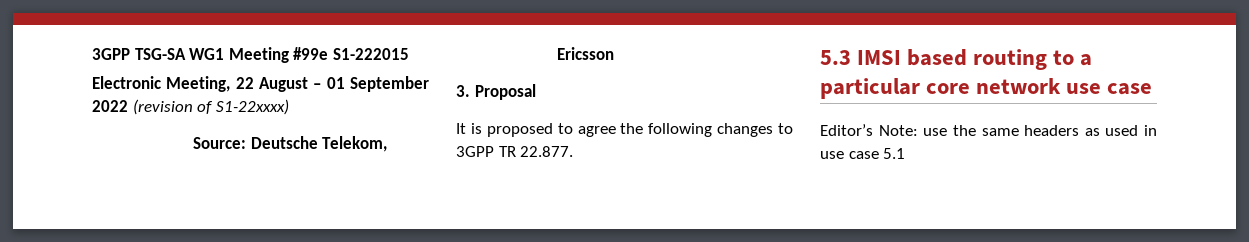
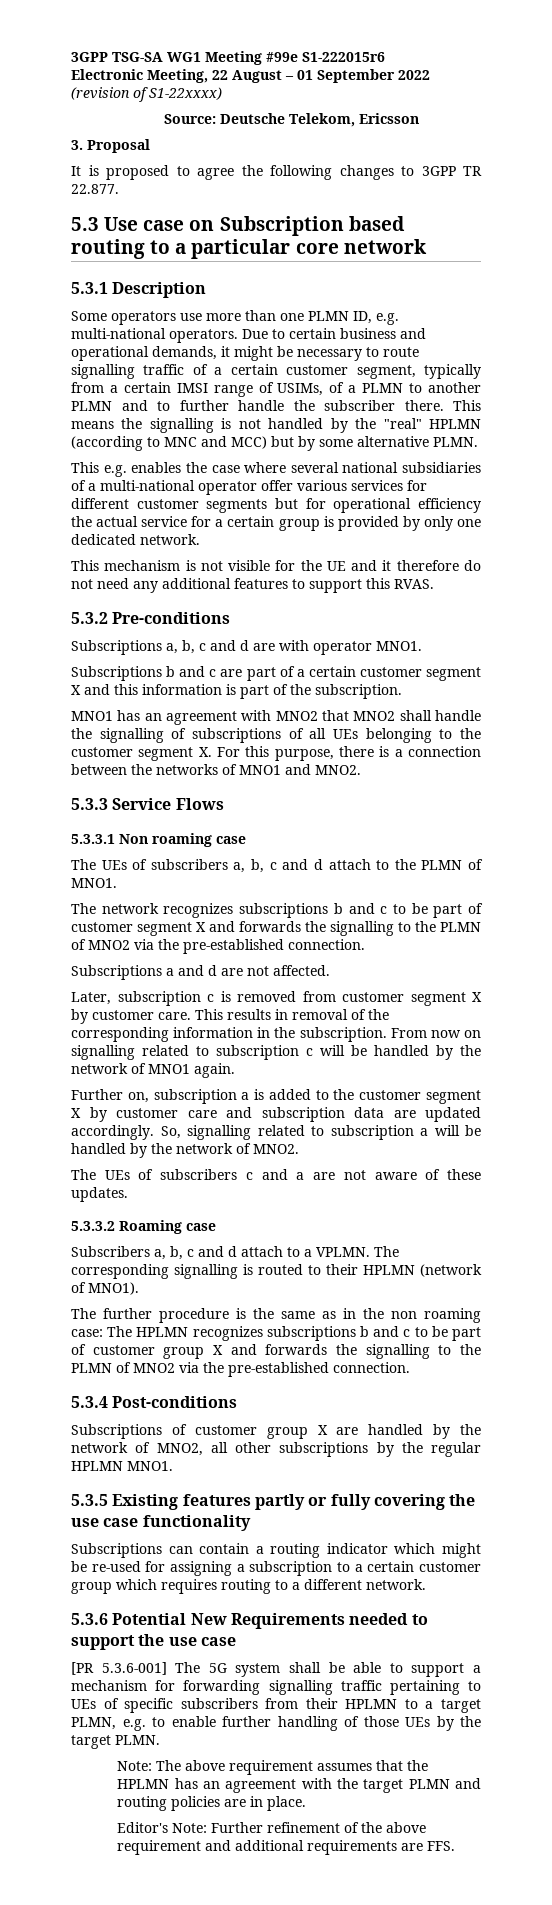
- 3GPP TSG-SA WG1 Meeting #99e S1-222015
+ 3GPP TSG-SA WG1 Meeting #99e S1-222015r6
- 5.3 IMSI based routing to a particular core network use case
- Editor’s Note: use the same headers as used in use case 5.1
+ 5.3 Use case on Subscription based routing to a particular core network
+ 5.3.1 Description
+ Some operators use more than one PLMN ID, e.g. multi-national operators. Due to certain business and operational demands, it might be necessary to route signalling traffic of a certain customer segment, typically from a certain IMSI range of USIMs, of a PLMN to another PLMN and to further handle the subscriber there. This means the signalling is not handled by the "real" HPLMN (according to MNC and MCC) but by some alternative PLMN.
+ This e.g. enables the case where several national subsidiaries of a multi-national operator offer various services for different customer segments but for operational efficiency the actual service for a certain group is provided by only one dedicated network.
+ This mechanism is not visible for the UE and it therefore do not need any additional features to support this RVAS.
+ 5.3.2 Pre-conditions
+ Subscriptions a, b, c and d are with operator MNO1.
+ Subscriptions b and c are part of a certain customer segment X and this information is part of the subscription.
+ MNO1 has an agreement with MNO2 that MNO2 shall handle the signalling of subscriptions of all UEs belonging to the customer segment X. For this purpose, there is a connection between the networks of MNO1 and MNO2.
+ 5.3.3 Service Flows
+ 5.3.3.1 Non roaming case
+ The UEs of subscribers a, b, c and d attach to the PLMN of MNO1.
+ The network recognizes subscriptions b and c to be part of customer segment X and forwards the signalling to the PLMN of MNO2 via the pre-established connection.
+ Subscriptions a and d are not affected.
+ Later, subscription c is removed from customer segment X by customer care. This results in removal of the corresponding information in the subscription. From now on signalling related to subscription c will be handled by the network of MNO1 again.
+ Further on, subscription a is added to the customer segment X by customer care and subscription data are updated accordingly. So, signalling related to subscription a will be handled by the network of MNO2.
+ The UEs of subscribers c and a are not aware of these updates.
+ 5.3.3.2 Roaming case
+ Subscribers a, b, c and d attach to a VPLMN. The corresponding signalling is routed to their HPLMN (network of MNO1).
+ The further procedure is the same as in the non roaming case: The HPLMN recognizes subscriptions b and c to be part of customer group X and forwards the signalling to the PLMN of MNO2 via the pre-established connection.
+ 5.3.4 Post-conditions
+ Subscriptions of customer group X are handled by the network of MNO2, all other subscriptions by the regular HPLMN MNO1.
+ 5.3.5 Existing features partly or fully covering the use case functionality
+ Subscriptions can contain a routing indicator which might be re-used for assigning a subscription to a certain customer group which requires routing to a different network.
+ 5.3.6 Potential New Requirements needed to support the use case
+ [PR 5.3.6-001] The 5G system shall be able to support a mechanism for forwarding signalling traffic pertaining to UEs of specific subscribers from their HPLMN to a target PLMN, e.g. to enable further handling of those UEs by the target PLMN.
+ Note: The above requirement assumes that the HPLMN has an agreement with the target PLMN and routing policies are in place.
+ Editor's Note: Further refinement of the above requirement and additional requirements are FFS.

